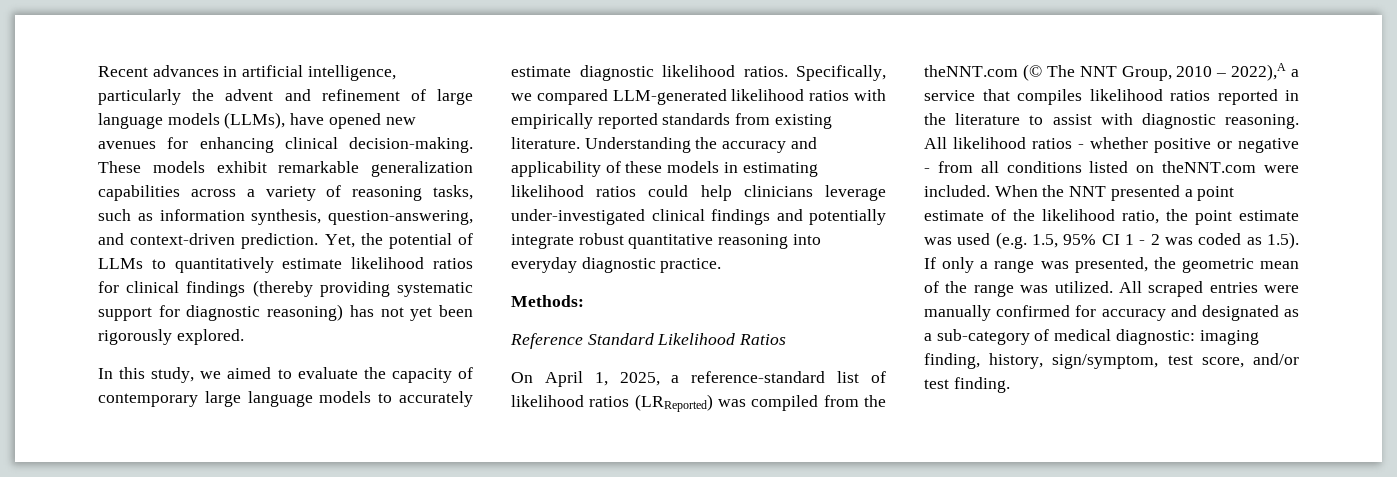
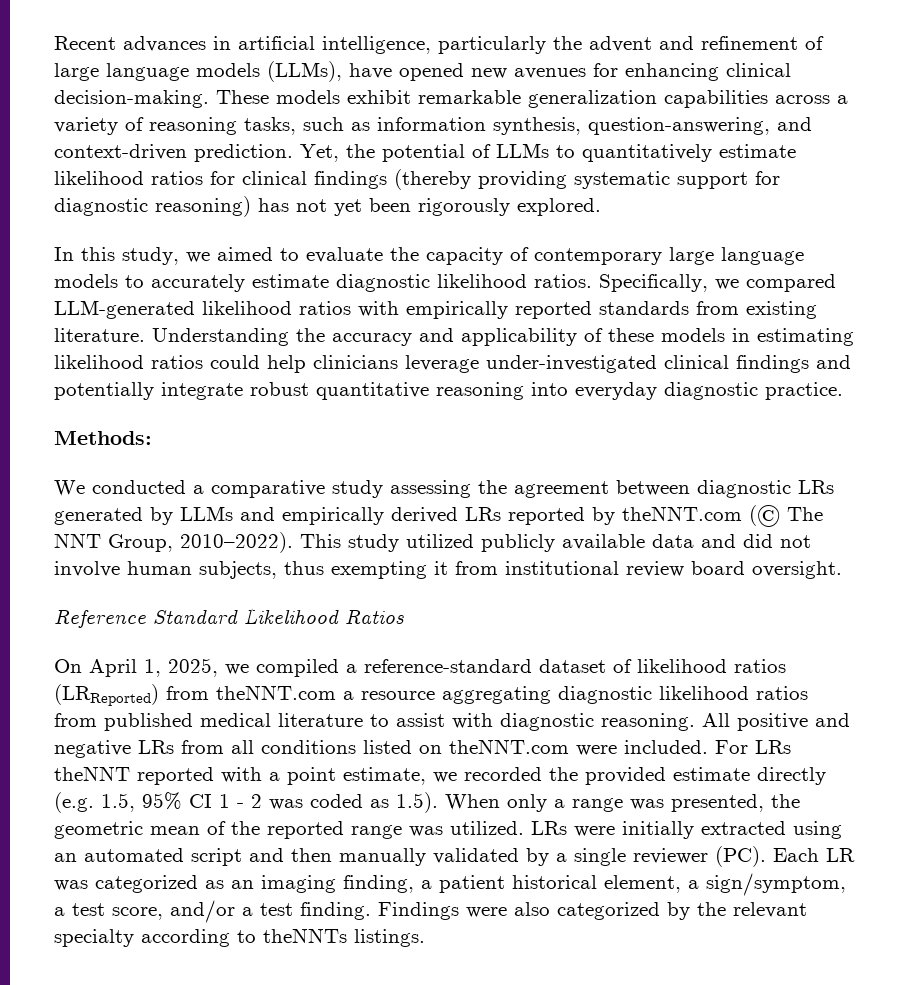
+ We conducted a comparative study assessing the agreement between diagnostic LRs generated by LLMs and empirically derived LRs reported by theNNT.com (© The NNT Group, 2010–2022). This study utilized publicly available data and did not involve human subjects, thus exempting it from institutional review board oversight.
- On April 1, 2025, a reference-standard list of likelihood ratios (LRReported) was compiled from the theNNT.com (© The NNT Group, 2010 – 2022),A a service that compiles likelihood ratios reported in the literature to assist with diagnostic reasoning.
+ On April 1, 2025, we compiled a reference-standard dataset of likelihood ratios (LRReported) from theNNT.com a resource aggregating diagnostic likelihood ratios from published medical literature to assist with diagnostic reasoning.
- All likelihood ratios - whether positive or negative - from all conditions listed on theNNT.com were included.
+ All positive and negative LRs from all conditions listed on theNNT.com were included.
- When the NNT presented a point estimate of the likelihood ratio, the point estimate was used (e.g. 1.5, 95% CI 1 - 2 was coded as 1.5). If only a range was presented, the geometric mean of the range was utilized.
+ For LRs theNNT reported with a point estimate, we recorded the provided estimate directly (e.g. 1.5, 95% CI 1 - 2 was coded as 1.5). When only a range was presented, the geometric mean of the reported range was utilized.
- All scraped entries were manually confirmed for accuracy and designated as a sub-category of medical diagnostic: imaging finding, history, sign/symptom, test score, and/or test finding.
+ LRs were initially extracted using an automated script and then manually validated by a single reviewer (PC). Each LR was categorized as an imaging finding, a patient historical element, a sign/symptom, a test score, and/or a test finding.
+ Findings were also categorized by the relevant specialty according to theNNTs listings.

